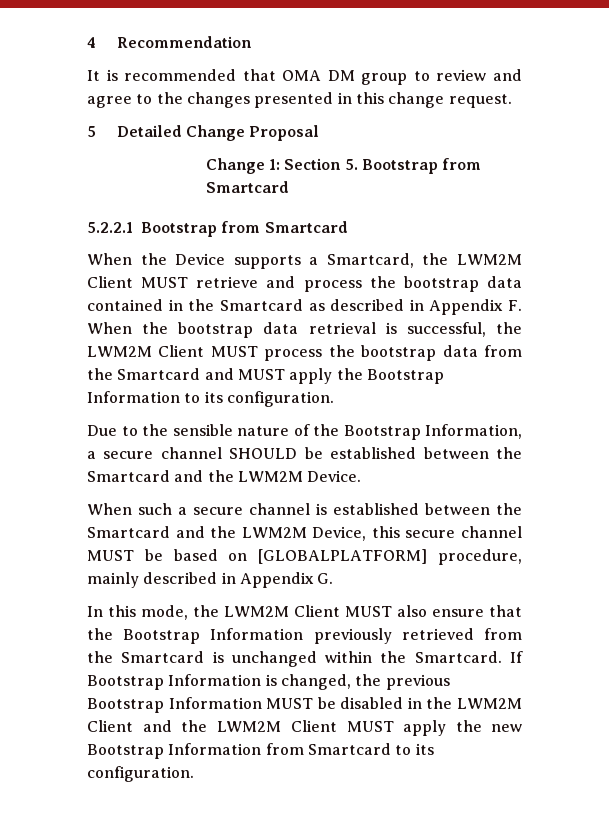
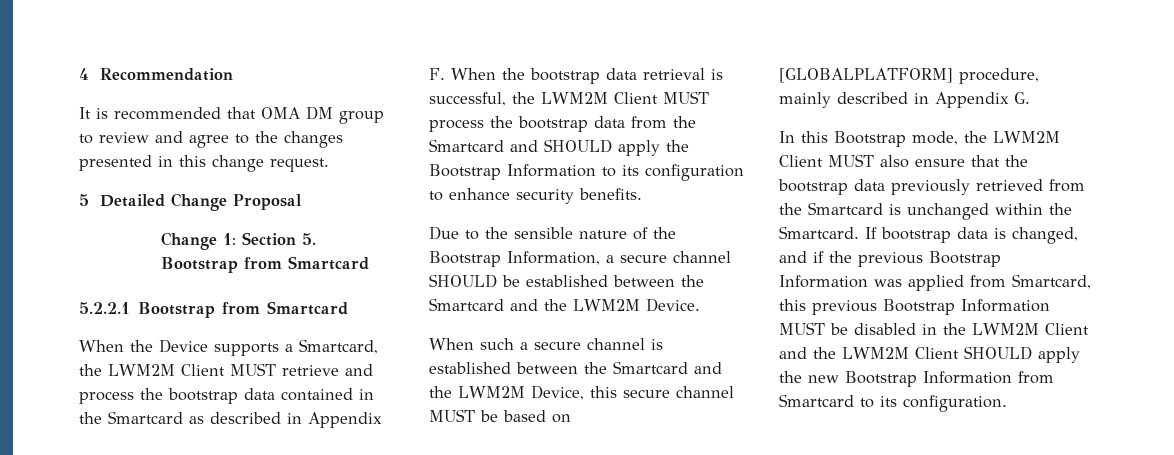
- When the Device supports a Smartcard, the LWM2M Client MUST retrieve and process the bootstrap data contained in the Smartcard as described in Appendix F. When the bootstrap data retrieval is successful, the LWM2M Client MUST process the bootstrap data from the Smartcard and MUST apply the Bootstrap Information to its configuration.
+ When the Device supports a Smartcard, the LWM2M Client MUST retrieve and process the bootstrap data contained in the Smartcard as described in Appendix F. When the bootstrap data retrieval is successful, the LWM2M Client MUST process the bootstrap data from the Smartcard and SHOULD apply the Bootstrap Information to its configuration to enhance security benefits.
- In this mode, the LWM2M Client MUST also ensure that the Bootstrap Information previously retrieved from the Smartcard is unchanged within the Smartcard.
+ In this Bootstrap mode, the LWM2M Client MUST also ensure that the bootstrap data previously retrieved from the Smartcard is unchanged within the Smartcard.
- If Bootstrap Information is changed, the previous Bootstrap Information MUST be disabled in the LWM2M Client and the LWM2M Client MUST apply the new Bootstrap Information from Smartcard to its configuration.
+ If bootstrap data is changed, and if the previous Bootstrap Information was applied from Smartcard, this previous Bootstrap Information MUST be disabled in the LWM2M Client and the LWM2M Client SHOULD apply the new Bootstrap Information from Smartcard to its configuration.

